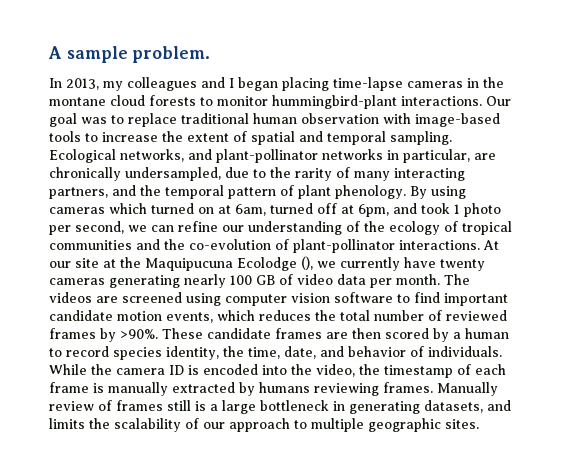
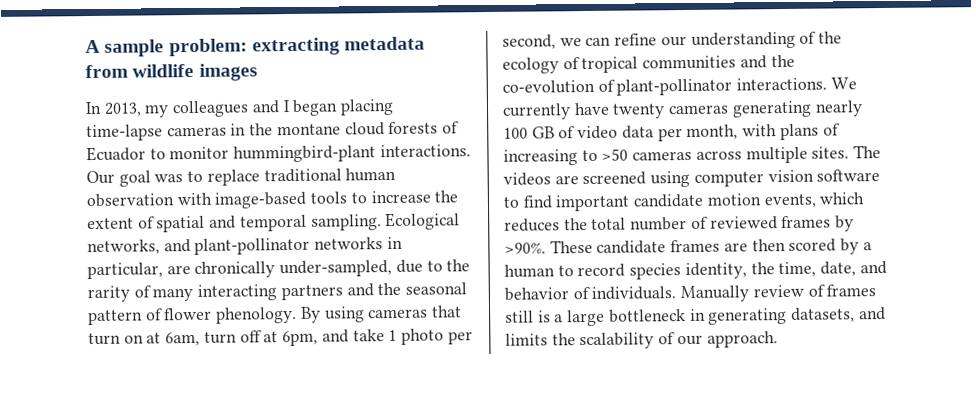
- A sample problem.
+ A sample problem: extracting metadata from wildlife images
- In 2013, my colleagues and I began placing time-lapse cameras in the montane cloud forests to monitor hummingbird-plant interactions.
+ In 2013, my colleagues and I began placing time-lapse cameras in the montane cloud forests of Ecuador to monitor hummingbird-plant interactions.
- Ecological networks, and plant-pollinator networks in particular, are chronically undersampled, due to the rarity of many interacting partners, and the temporal pattern of plant phenology.
+ Ecological networks, and plant-pollinator networks in particular, are chronically under-sampled, due to the rarity of many interacting partners and the seasonal pattern of flower phenology.
- By using cameras which turned on at 6am, turned off at 6pm, and took 1 photo per second, we can refine our understanding of the ecology of tropical communities and the co-evolution of plant-pollinator interactions.
+ By using cameras that turn on at 6am, turn off at 6pm, and take 1 photo per second, we can refine our understanding of the ecology of tropical communities and the co-evolution of plant-pollinator interactions.
- At our site at the Maquipucuna Ecolodge (), we currently have twenty cameras generating nearly 100 GB of video data per month.
+ We currently have twenty cameras generating nearly 100 GB of video data per month, with plans of increasing to >50 cameras across multiple sites.
- While the camera ID is encoded into the video, the timestamp of each frame is manually extracted by humans reviewing frames.
- Manually review of frames still is a large bottleneck in generating datasets, and limits the scalability of our approach to multiple geographic sites.
+ Manually review of frames still is a large bottleneck in generating datasets, and limits the scalability of our approach.

